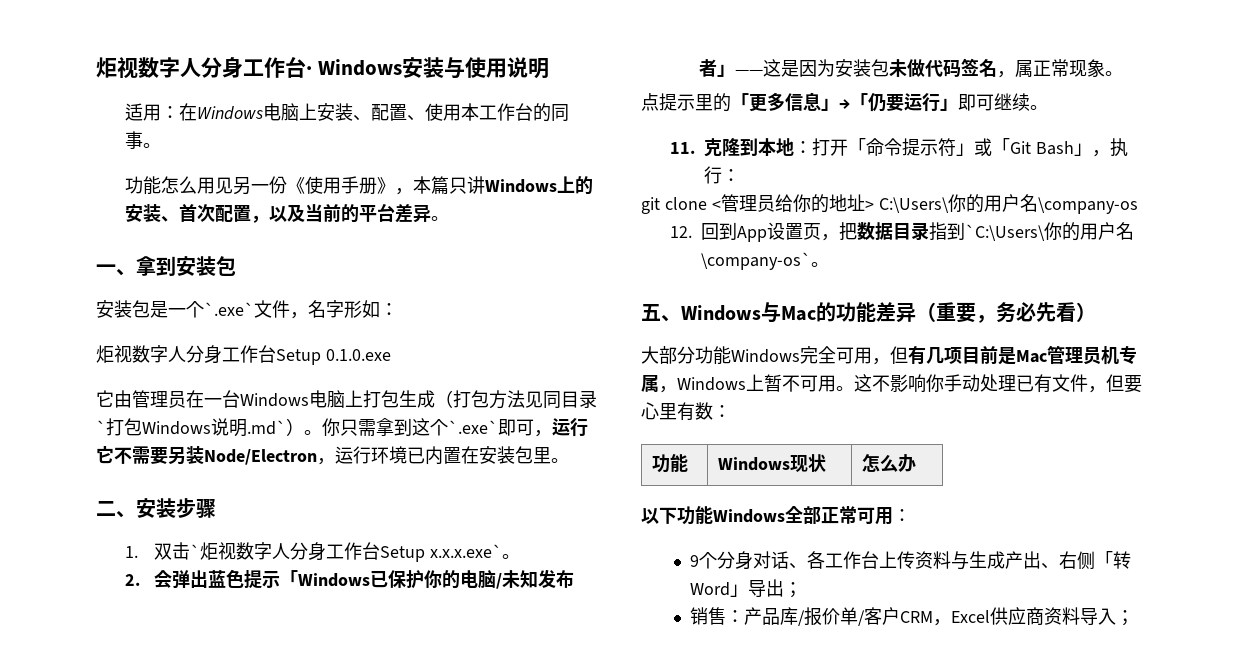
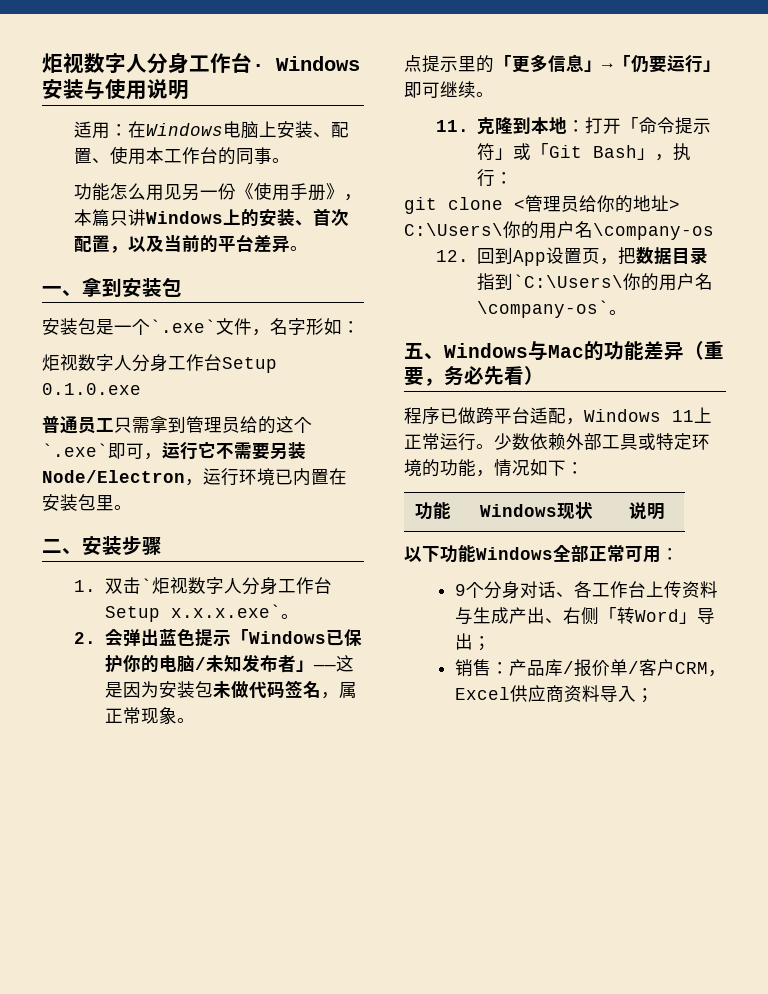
- 它由管理员在一台Windows电脑上打包生成（打包方法见同目录`打包Windows说明.md`）。你只需拿到这个`.exe`即可，运行它不需要另装Node/Electron，运行环境已内置在安装包里。
+ 普通员工只需拿到管理员给的这个`.exe`即可，运行它不需要另装Node/Electron，运行环境已内置在安装包里。
- 大部分功能Windows完全可用，但有几项目前是Mac管理员机专属，Windows上暂不可用。这不影响你手动处理已有文件，但要心里有数：
+ 程序已做跨平台适配，Windows 11上正常运行。少数依赖外部工具或特定环境的功能，情况如下：
- 功能 | Windows现状 | 怎么办
+ 功能 | Windows现状 | 说明

